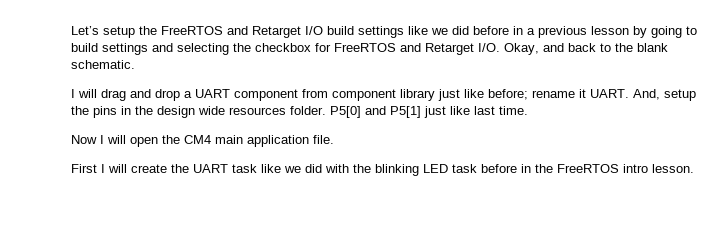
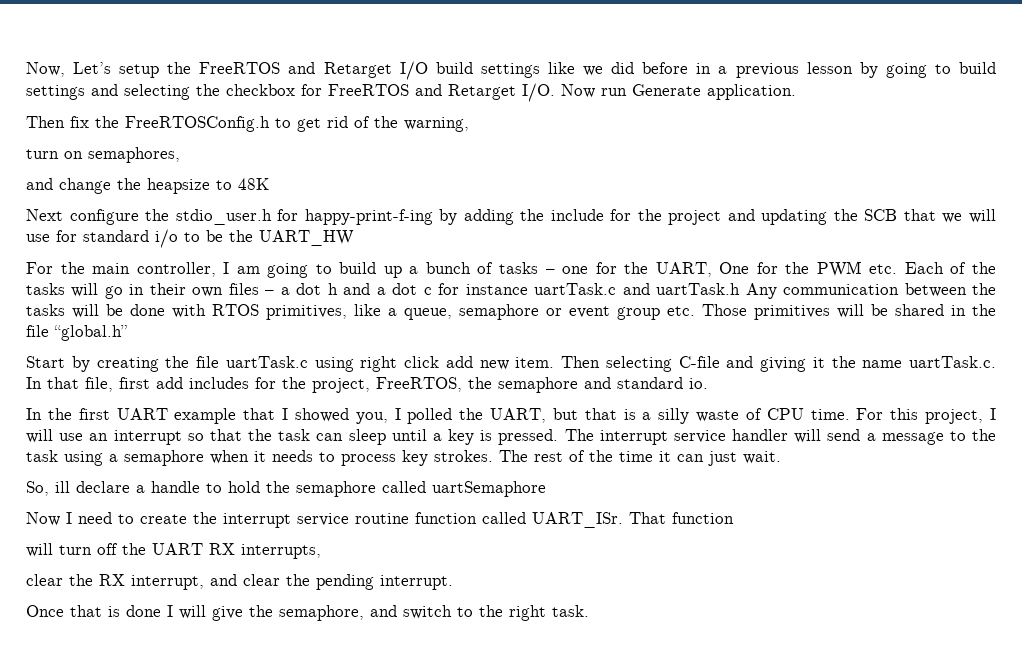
- Let’s setup the FreeRTOS and Retarget I/O build settings like we did before in a previous lesson by going to build settings and selecting the checkbox for FreeRTOS and Retarget I/O. Okay, and back to the blank schematic.
- I will drag and drop a UART component from component library just like before; rename it UART. And, setup the pins in the design wide resources folder. P5[0] and P5[1] just like last time.
- Now I will open the CM4 main application file.
- First I will create the UART task like we did with the blinking LED task before in the FreeRTOS intro lesson.
+ Now, Let’s setup the FreeRTOS and Retarget I/O build settings like we did before in a previous lesson by going to build settings and selecting the checkbox for FreeRTOS and Retarget I/O. Now run Generate application.
+ Then fix the FreeRTOSConfig.h to get rid of the warning,
+ turn on semaphores,
+ and change the heapsize to 48K
+ Next configure the stdio_user.h for happy-print-f-ing by adding the include for the project and updating the SCB that we will use for standard i/o to be the UART_HW
+ For the main controller, I am going to build up a bunch of tasks – one for the UART, One for the PWM etc. Each of the tasks will go in their own files – a dot h and a dot c for instance uartTask.c and uartTask.h Any communication between the tasks will be done with RTOS primitives, like a queue, semaphore or event group etc. Those primitives will be shared in the file “global.h”
+ Start by creating the file uartTask.c using right click add new item. Then selecting C-file and giving it the name uartTask.c. In that file, first add includes for the project, FreeRTOS, the semaphore and standard io.
+ In the first UART example that I showed you, I polled the UART, but that is a silly waste of CPU time. For this project, I will use an interrupt so that the task can sleep until a key is pressed. The interrupt service handler will send a message to the task using a semaphore when it needs to process key strokes. The rest of the time it can just wait.
+ So, ill declare a handle to hold the semaphore called uartSemaphore
+ Now I need to create the interrupt service routine function called UART_ISr. That function
+ will turn off the UART RX interrupts,
+ clear the RX interrupt, and clear the pending interrupt.
+ Once that is done I will give the semaphore, and switch to the right task.

